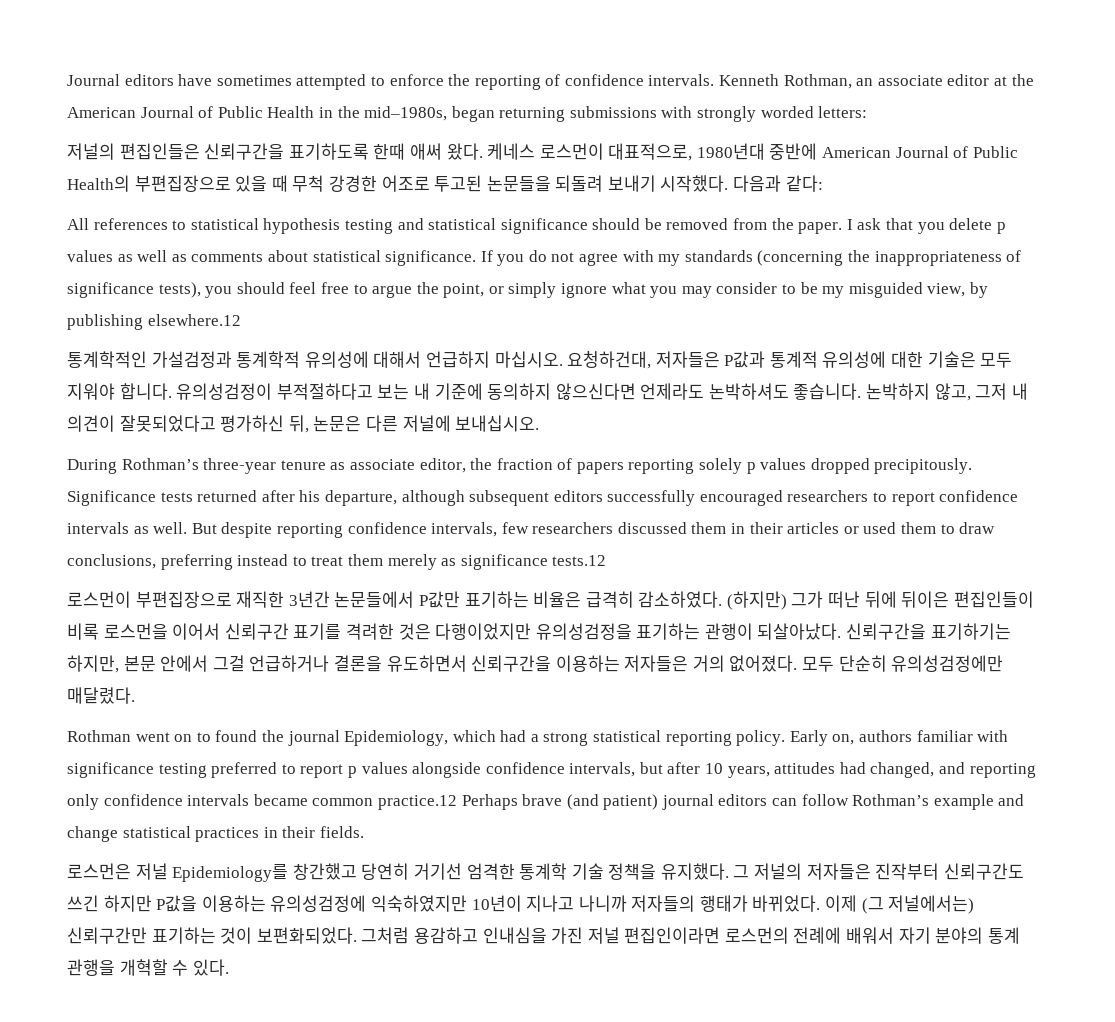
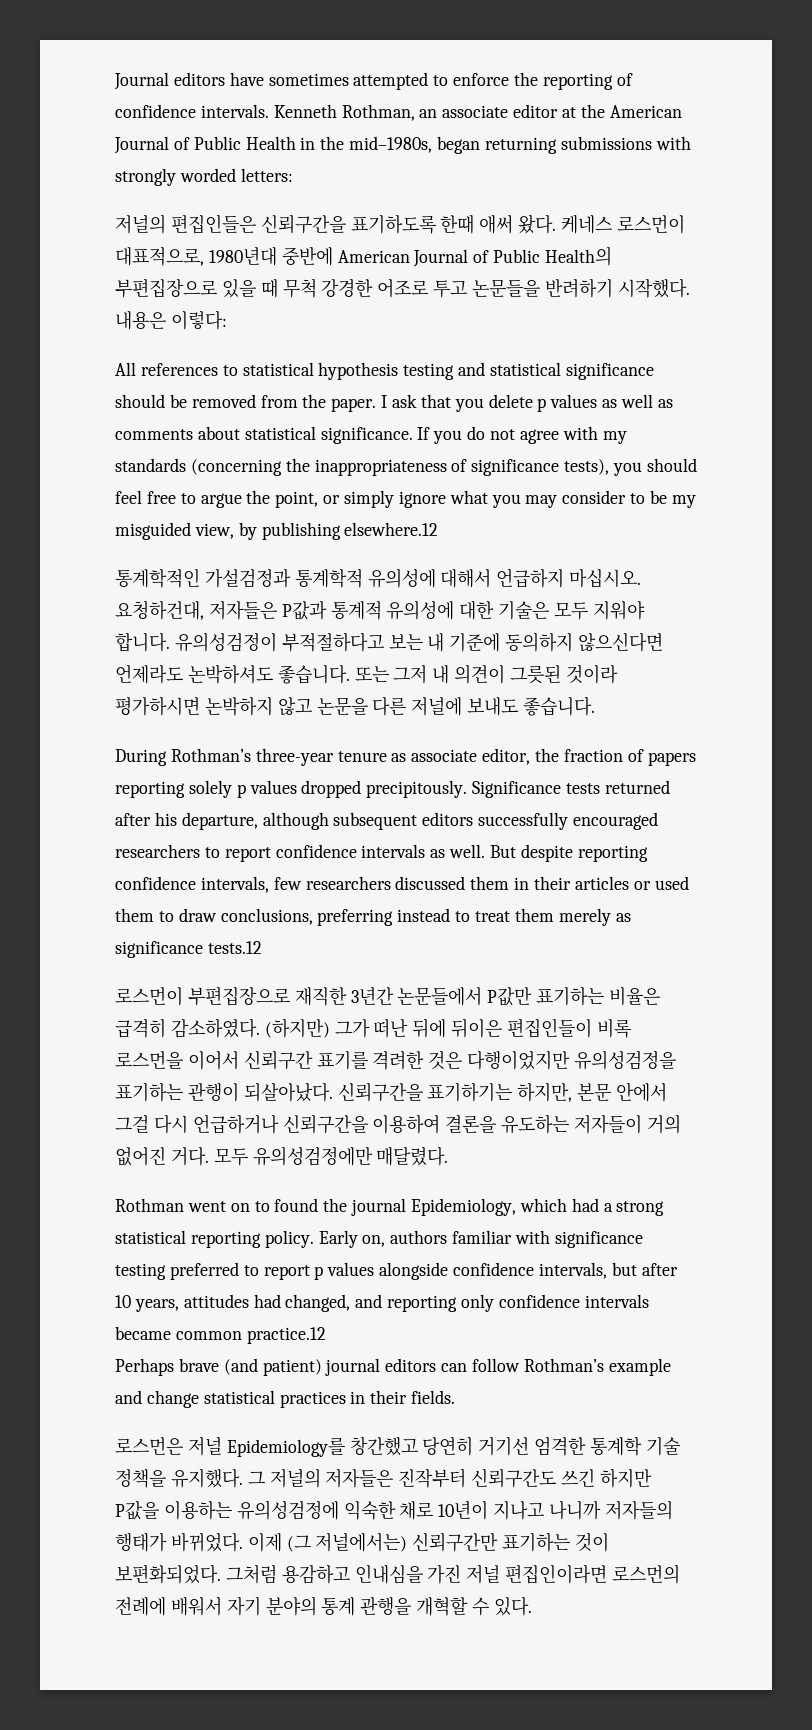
- 케네스 로스먼이 대표적으로, 1980년대 중반에 American Journal of Public Health의 부편집장으로 있을 때 무척 강경한 어조로 투고된 논문들을 되돌려 보내기 시작했다. 다음과 같다:
+ 케네스 로스먼이 대표적으로, 1980년대 중반에 American Journal of Public Health의 부편집장으로 있을 때 무척 강경한 어조로 투고 논문들을 반려하기 시작했다. 내용은 이렇다:
- 논박하지 않고, 그저 내 의견이 잘못되었다고 평가하신 뒤, 논문은 다른 저널에 보내십시오.
+ 또는 그저 내 의견이 그릇된 것이라 평가하시면 논박하지 않고 논문을 다른 저널에 보내도 좋습니다.
- 신뢰구간을 표기하기는 하지만, 본문 안에서 그걸 언급하거나 결론을 유도하면서 신뢰구간을 이용하는 저자들은 거의 없어졌다. 모두 단순히 유의성검정에만 매달렸다.
+ 신뢰구간을 표기하기는 하지만, 본문 안에서 그걸 다시 언급하거나 신뢰구간을 이용하여 결론을 유도하는 저자들이 거의 없어진 거다. 모두 유의성검정에만 매달렸다.
- Early on, authors familiar with significance testing preferred to report p values alongside confidence intervals, but after 10 years, attitudes had changed, and reporting only confidence intervals became common practice.12 Perhaps brave (and patient) journal editors can follow Rothman’s example and change statistical practices in their fields.
+ Early on, authors familiar with significance testing preferred to report p values alongside confidence intervals, but after 10 years, attitudes had changed, and reporting only confidence intervals became common practice.12
+ Perhaps brave (and patient) journal editors can follow Rothman’s example and change statistical practices in their fields.
- 그 저널의 저자들은 진작부터 신뢰구간도 쓰긴 하지만 P값을 이용하는 유의성검정에 익숙하였지만 10년이 지나고 나니까 저자들의 행태가 바뀌었다.
+ 그 저널의 저자들은 진작부터 신뢰구간도 쓰긴 하지만 P값을 이용하는 유의성검정에 익숙한 채로 10년이 지나고 나니까 저자들의 행태가 바뀌었다.

